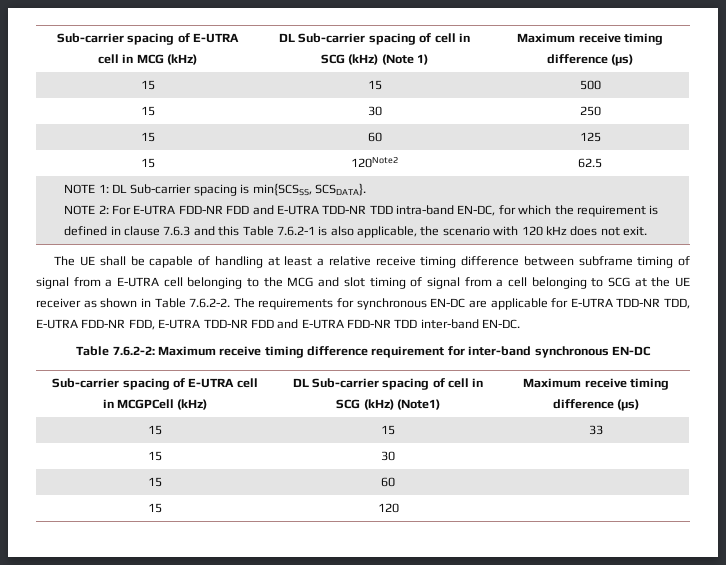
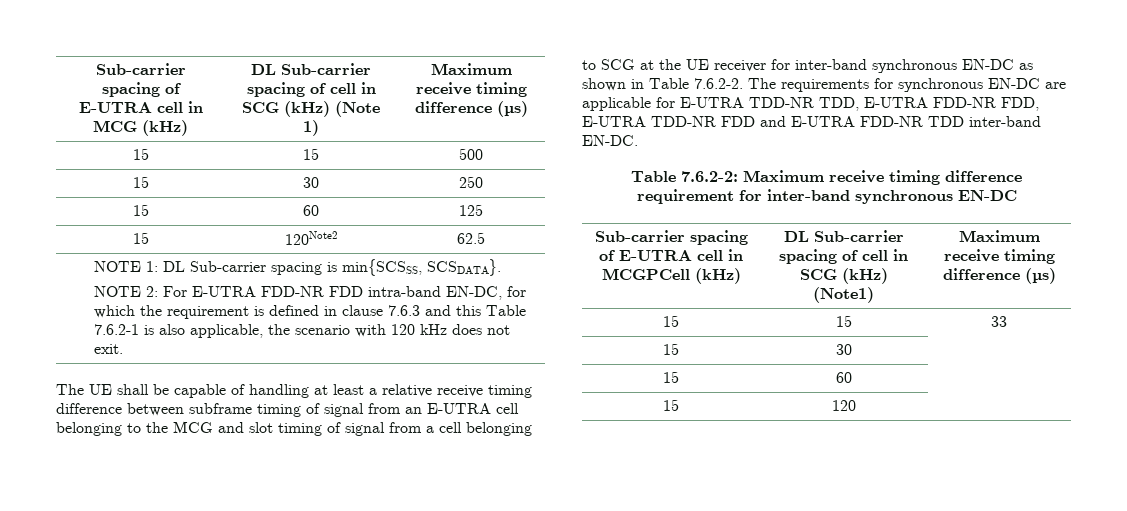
- NOTE 2: For E-UTRA FDD-NR FDD and E-UTRA TDD-NR TDD intra-band EN-DC, for which the requirement is defined in clause 7.6.3 and this Table 7.6.2-1 is also applicable, the scenario with 120 kHz does not exit.
+ NOTE 2: For E-UTRA FDD-NR FDD intra-band EN-DC, for which the requirement is defined in clause 7.6.3 and this Table 7.6.2-1 is also applicable, the scenario with 120 kHz does not exit.
- The UE shall be capable of handling at least a relative receive timing difference between subframe timing of signal from a E-UTRA cell belonging to the MCG and slot timing of signal from a cell belonging to SCG at the UE receiver as shown in Table 7.6.2-2. The requirements for synchronous EN-DC are applicable for E-UTRA TDD-NR TDD, E-UTRA FDD-NR FDD, E-UTRA TDD-NR FDD and E-UTRA FDD-NR TDD inter-band EN-DC.
+ The UE shall be capable of handling at least a relative receive timing difference between subframe timing of signal from an E-UTRA cell belonging to the MCG and slot timing of signal from a cell belonging to SCG at the UE receiver for inter-band synchronous EN-DC as shown in Table 7.6.2-2. The requirements for synchronous EN-DC are applicable for E-UTRA TDD-NR TDD, E-UTRA FDD-NR FDD, E-UTRA TDD-NR FDD and E-UTRA FDD-NR TDD inter-band EN-DC.

